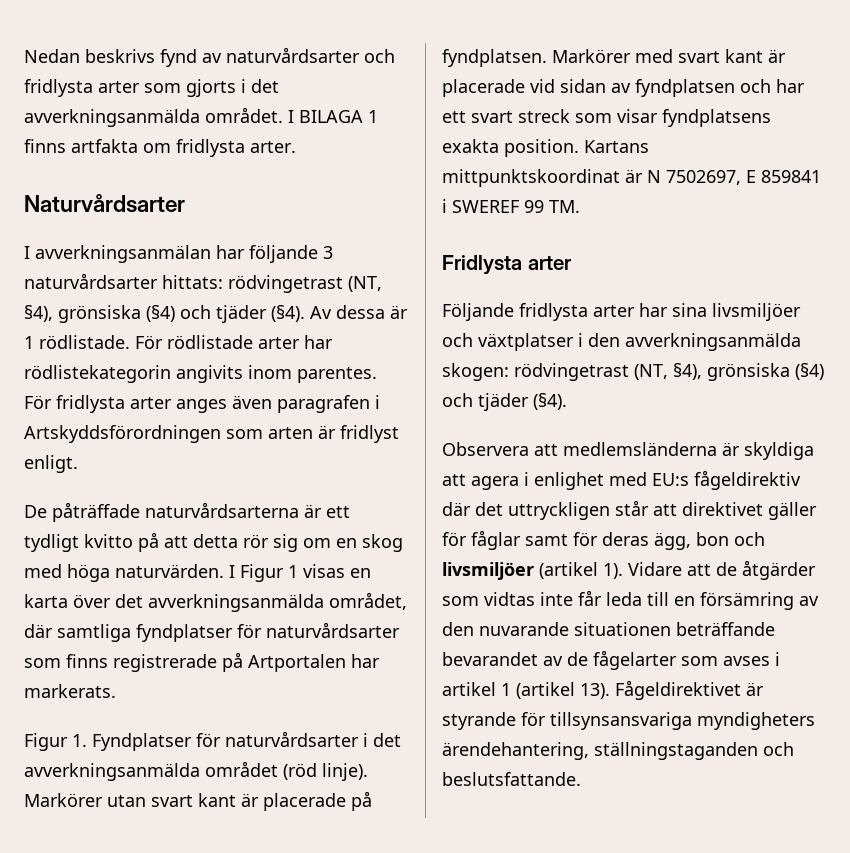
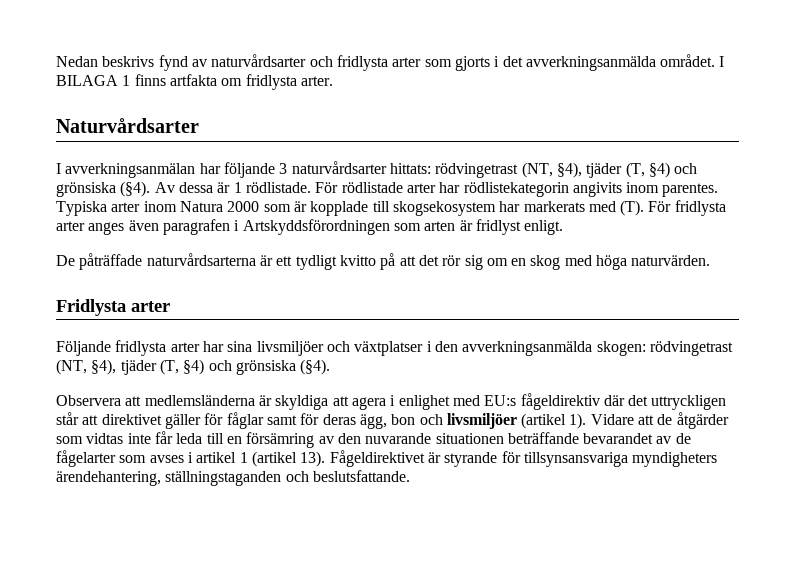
- I avverkningsanmälan har följande 3 naturvårdsarter hittats: rödvingetrast (NT, §4), grönsiska (§4) och tjäder (§4).
+ I avverkningsanmälan har följande 3 naturvårdsarter hittats: rödvingetrast (NT, §4), tjäder (T, §4) och grönsiska (§4).
- För fridlysta arter anges även paragrafen i Artskyddsförordningen som arten är fridlyst enligt.
+ Typiska arter inom Natura 2000 som är kopplade till skogsekosystem har markerats med (T). För fridlysta arter anges även paragrafen i Artskyddsförordningen som arten är fridlyst enligt.
- De påträffade naturvårdsarterna är ett tydligt kvitto på att detta rör sig om en skog med höga naturvärden. I Figur 1 visas en karta över det avverkningsanmälda området, där samtliga fyndplatser för naturvårdsarter som finns registrerade på Artportalen har markerats.
- Figur 1. Fyndplatser för naturvårdsarter i det avverkningsanmälda området (röd linje). Markörer utan svart kant är placerade på fyndplatsen. Markörer med svart kant är placerade vid sidan av fyndplatsen och har ett svart streck som visar fyndplatsens exakta position. Kartans mittpunktskoordinat är N 7502697, E 859841 i SWEREF 99 TM.
+ De påträffade naturvårdsarterna är ett tydligt kvitto på att det rör sig om en skog med höga naturvärden.
- Följande fridlysta arter har sina livsmiljöer och växtplatser i den avverkningsanmälda skogen: rödvingetrast (NT, §4), grönsiska (§4) och tjäder (§4).
+ Följande fridlysta arter har sina livsmiljöer och växtplatser i den avverkningsanmälda skogen: rödvingetrast (NT, §4), tjäder (T, §4) och grönsiska (§4).

